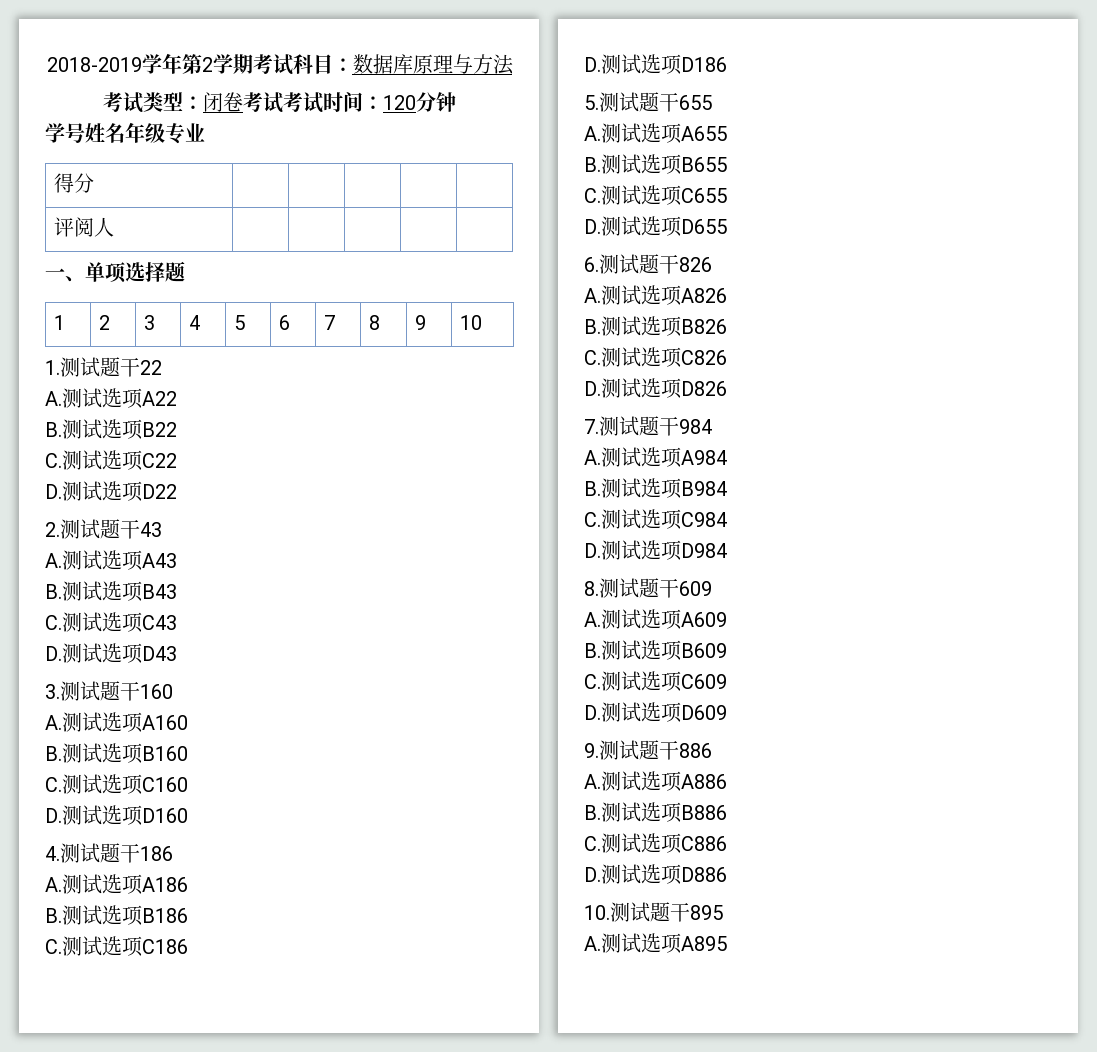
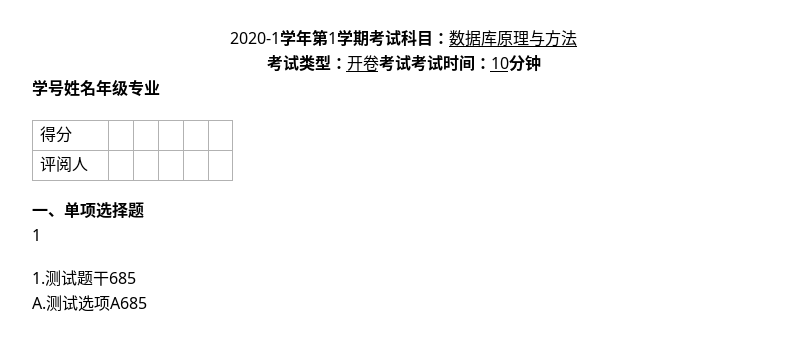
- 2018-2019学年第2学期考试科目：数据库原理与方法
+ 2020-1学年第1学期考试科目：数据库原理与方法
- 考试类型：闭卷考试考试时间：120分钟
+ 考试类型：开卷考试考试时间：10分钟
  一、单项选择题
- 1 | 2 | 3 | 4 | 5 | 6 | 7 | 8 | 9 | 10
+ 1
- 1.测试题干22
- A.测试选项A22
- B.测试选项B22
- C.测试选项C22
- D.测试选项D22
- 2.测试题干43
- A.测试选项A43
- B.测试选项B43
- C.测试选项C43
- D.测试选项D43
- 3.测试题干160
- A.测试选项A160
- B.测试选项B160
- C.测试选项C160
- D.测试选项D160
- 4.测试题干186
- A.测试选项A186
- B.测试选项B186
- C.测试选项C186
- D.测试选项D186
- 5.测试题干655
- A.测试选项A655
- B.测试选项B655
- C.测试选项C655
- D.测试选项D655
- 6.测试题干826
- A.测试选项A826
- B.测试选项B826
- C.测试选项C826
- D.测试选项D826
- 7.测试题干984
- A.测试选项A984
- B.测试选项B984
- C.测试选项C984
- D.测试选项D984
- 8.测试题干609
- A.测试选项A609
- B.测试选项B609
- C.测试选项C609
- D.测试选项D609
- 9.测试题干886
- A.测试选项A886
- B.测试选项B886
- C.测试选项C886
- D.测试选项D886
- 10.测试题干895
- A.测试选项A895
+ 1.测试题干685
+ A.测试选项A685

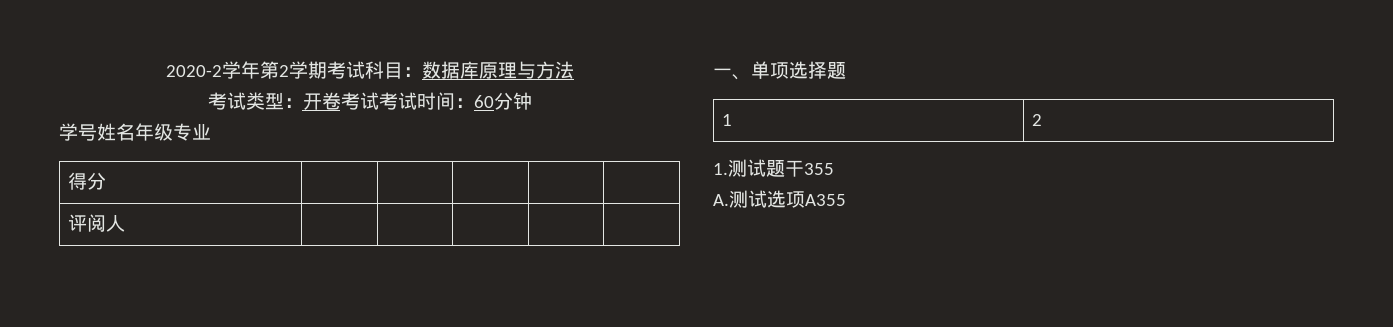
- 2020-1学年第1学期考试科目：数据库原理与方法
+ 2020-2学年第2学期考试科目：数据库原理与方法
- 考试类型：开卷考试考试时间：10分钟
+ 考试类型：开卷考试考试时间：60分钟
  一、单项选择题
- 1
+ 1 | 2
- 1.测试题干685
+ 1.测试题干355
- A.测试选项A685
+ A.测试选项A355

